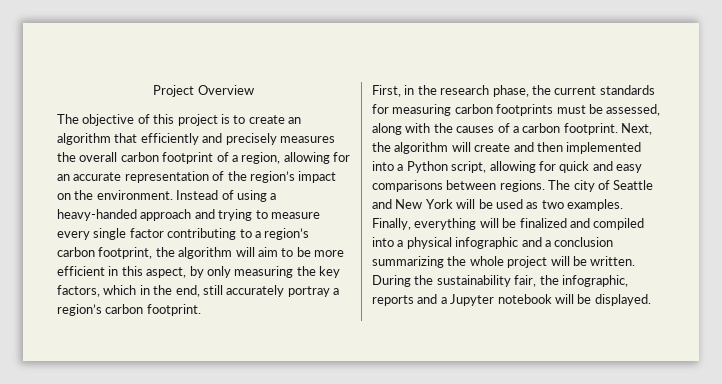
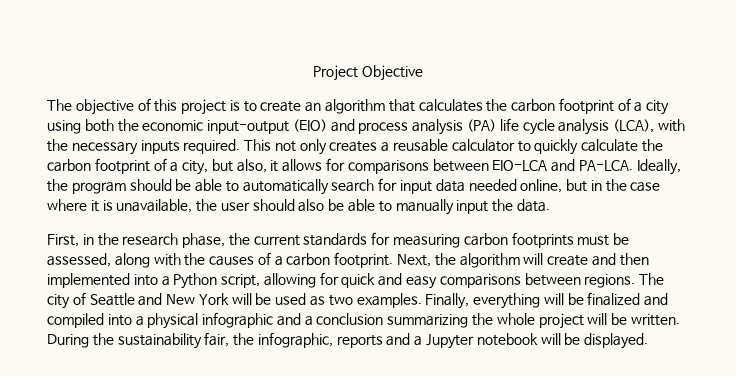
- Project Overview
+ Project Objective
- The objective of this project is to create an algorithm that efficiently and precisely measures the overall carbon footprint of a region, allowing for an accurate representation of the region’s impact on the environment. Instead of using a heavy-handed approach and trying to measure every single factor contributing to a region’s carbon footprint, the algorithm will aim to be more efficient in this aspect, by only measuring the key factors, which in the end, still accurately portray a region’s carbon footprint.
+ The objective of this project is to create an algorithm that calculates the carbon footprint of a city using both the economic input-output (EIO) and process analysis (PA) life cycle analysis (LCA), with the necessary inputs required. This not only creates a reusable calculator to quickly calculate the carbon footprint of a city, but also, it allows for comparisons between EIO-LCA and PA-LCA. Ideally, the program should be able to automatically search for input data needed online, but in the case where it is unavailable, the user should also be able to manually input the data.

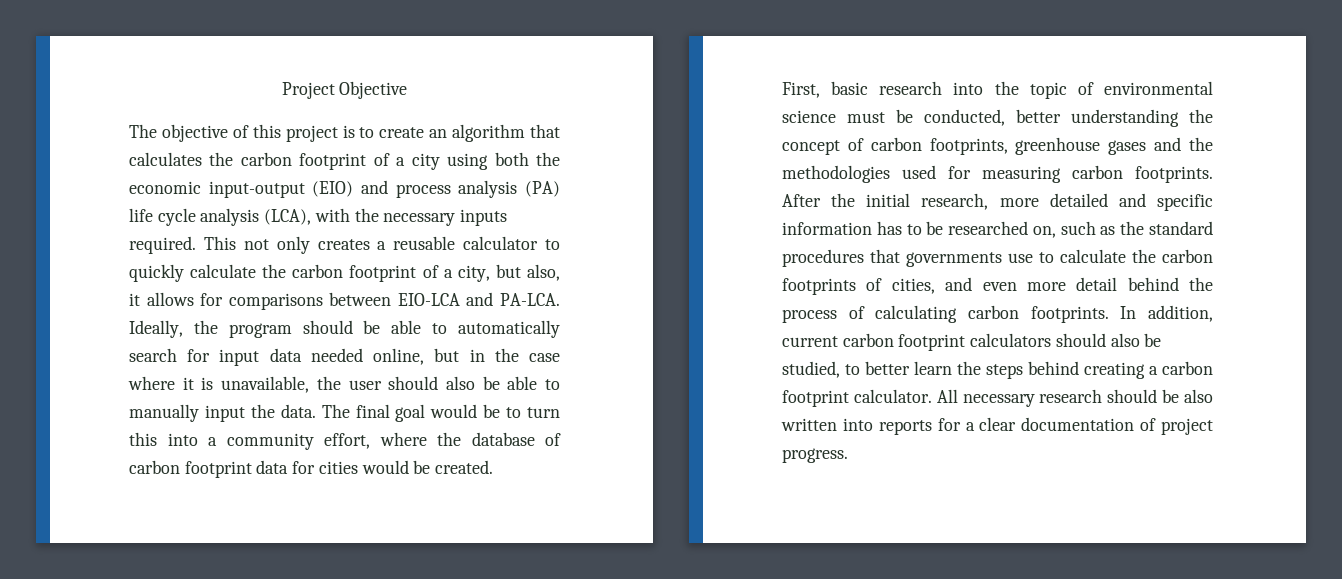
- Ideally, the program should be able to automatically search for input data needed online, but in the case where it is unavailable, the user should also be able to manually input the data.
- First, in the research phase, the current standards for measuring carbon footprints must be assessed, along with the causes of a carbon footprint. Next, the algorithm will create and then implemented into a Python script, allowing for quick and easy comparisons between regions. The city of Seattle and New York will be used as two examples. Finally, everything will be finalized and compiled into a physical infographic and a conclusion summarizing the whole project will be written. During the sustainability fair, the infographic, reports and a Jupyter notebook will be displayed.
+ Ideally, the program should be able to automatically search for input data needed online, but in the case where it is unavailable, the user should also be able to manually input the data. The final goal would be to turn this into a community effort, where the database of carbon footprint data for cities would be created.
+ First, basic research into the topic of environmental science must be conducted, better understanding the concept of carbon footprints, greenhouse gases and the methodologies used for measuring carbon footprints. After the initial research, more detailed and specific information has to be researched on, such as the standard procedures that governments use to calculate the carbon footprints of cities, and even more detail behind the process of calculating carbon footprints. In addition, current carbon footprint calculators should also be studied, to better learn the steps behind creating a carbon footprint calculator. All necessary research should be also written into reports for a clear documentation of project progress.

